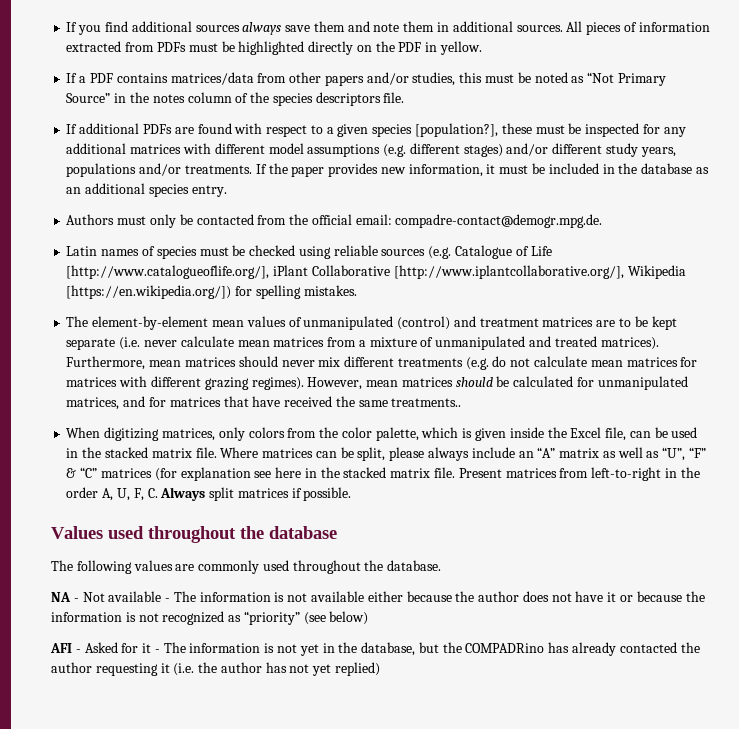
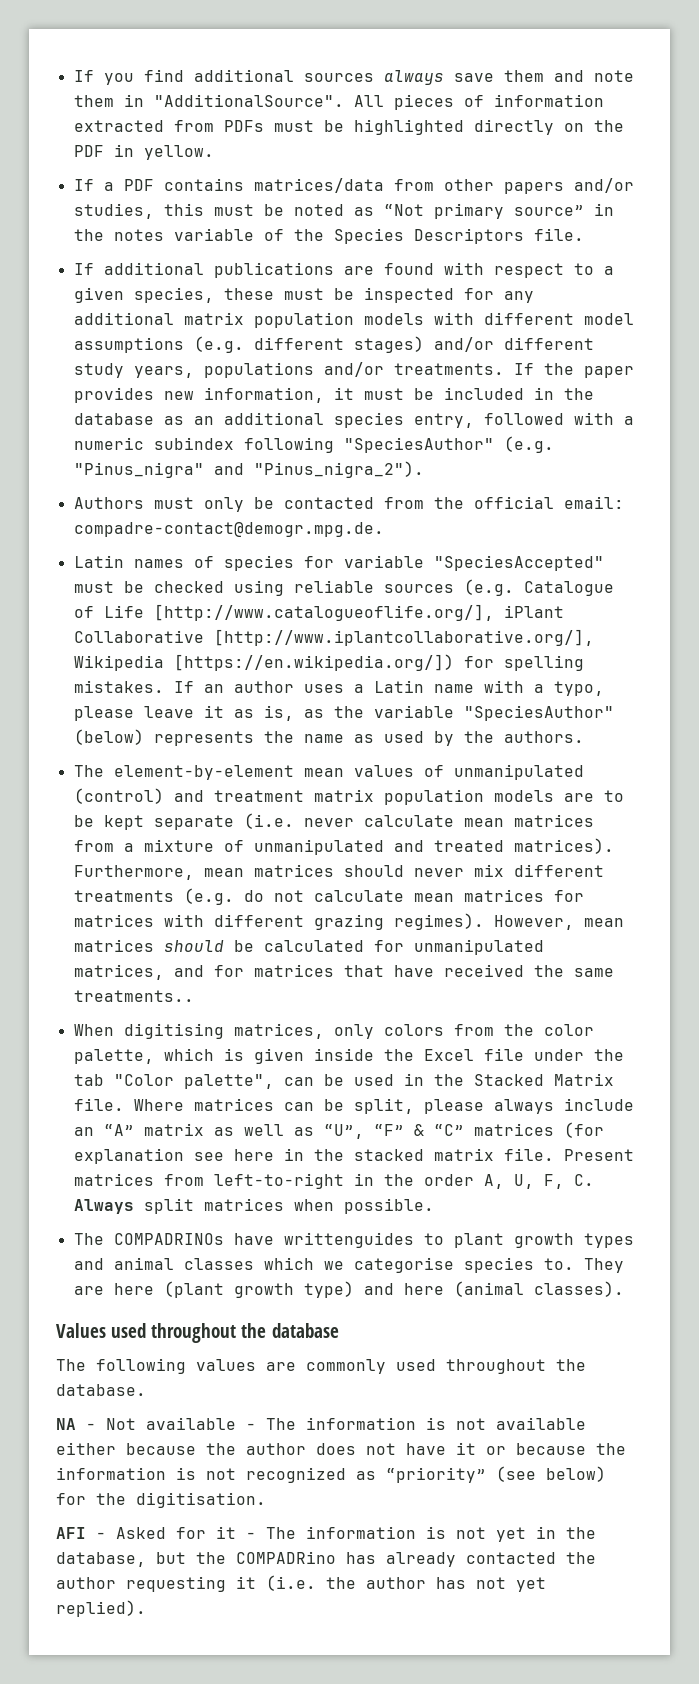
- If you find additional sources always save them and note them in additional sources.
+ If you find additional sources always save them and note them in "AdditionalSource".
- If a PDF contains matrices/data from other papers and/or studies, this must be noted as “Not Primary Source” in the notes column of the species descriptors file.
+ If a PDF contains matrices/data from other papers and/or studies, this must be noted as “Not primary source” in the notes variable of the Species Descriptors file.
- If additional PDFs are found with respect to a given species [population?], these must be inspected for any additional matrices with different model assumptions (e.g. different stages) and/or different study years, populations and/or treatments.
+ If additional publications are found with respect to a given species, these must be inspected for any additional matrix population models with different model assumptions (e.g. different stages) and/or different study years, populations and/or treatments.
- If the paper provides new information, it must be included in the database as an additional species entry.
+ If the paper provides new information, it must be included in the database as an additional species entry, followed with a numeric subindex following "SpeciesAuthor" (e.g. "Pinus_nigra" and "Pinus_nigra_2").
- Latin names of species must be checked using reliable sources (e.g. Catalogue of Life [http://www.catalogueoflife.org/], iPlant Collaborative [http://www.iplantcollaborative.org/], Wikipedia [https://en.wikipedia.org/]) for spelling mistakes.
+ Latin names of species for variable "SpeciesAccepted" must be checked using reliable sources (e.g. Catalogue of Life [http://www.catalogueoflife.org/], iPlant Collaborative [http://www.iplantcollaborative.org/], Wikipedia [https://en.wikipedia.org/]) for spelling mistakes. If an author uses a Latin name with a typo, please leave it as is, as the variable "SpeciesAuthor" (below) represents the name as used by the authors.
- The element-by-element mean values of unmanipulated (control) and treatment matrices are to be kept separate (i.e. never calculate mean matrices from a mixture of unmanipulated and treated matrices).
+ The element-by-element mean values of unmanipulated (control) and treatment matrix population models are to be kept separate (i.e. never calculate mean matrices from a mixture of unmanipulated and treated matrices).
- When digitizing matrices, only colors from the color palette, which is given inside the Excel file, can be used in the stacked matrix file.
+ When digitising matrices, only colors from the color palette, which is given inside the Excel file under the tab "Color palette", can be used in the Stacked Matrix file.
- Present matrices from left-to-right in the order A, U, F, C. Always split matrices if possible.
+ Present matrices from left-to-right in the order A, U, F, C. Always split matrices when possible.
+ The COMPADRINOs have writtenguides to plant growth types and animal classes which we categorise species to. They are here (plant growth type) and here (animal classes).
- NA - Not available - The information is not available either because the author does not have it or because the information is not recognized as “priority” (see below)
+ NA - Not available - The information is not available either because the author does not have it or because the information is not recognized as “priority” (see below) for the digitisation.
- AFI - Asked for it - The information is not yet in the database, but the COMPADRino has already contacted the author requesting it (i.e. the author has not yet replied)
+ AFI - Asked for it - The information is not yet in the database, but the COMPADRino has already contacted the author requesting it (i.e. the author has not yet replied).

